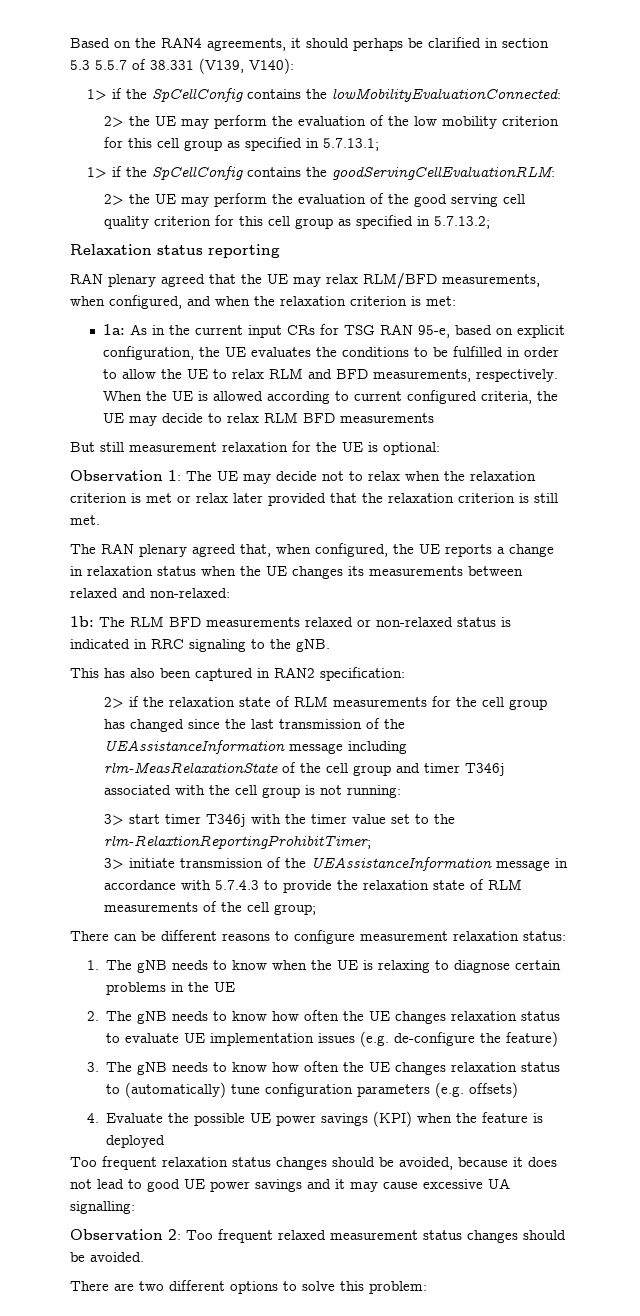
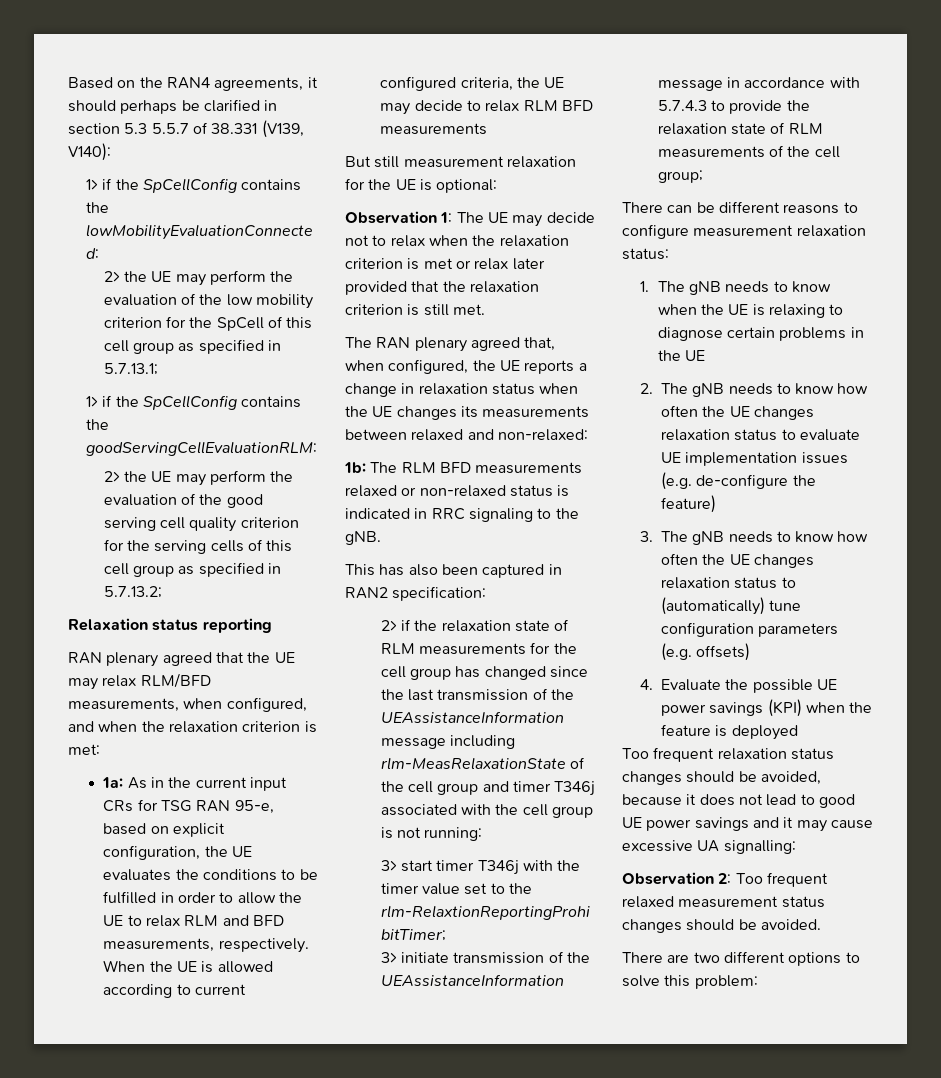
- 2> the UE may perform the evaluation of the low mobility criterion for this cell group as specified in 5.7.13.1;
+ 2> the UE may perform the evaluation of the low mobility criterion for the SpCell of this cell group as specified in 5.7.13.1;
- 2> the UE may perform the evaluation of the good serving cell quality criterion for this cell group as specified in 5.7.13.2;
+ 2> the UE may perform the evaluation of the good serving cell quality criterion for the serving cells of this cell group as specified in 5.7.13.2;

